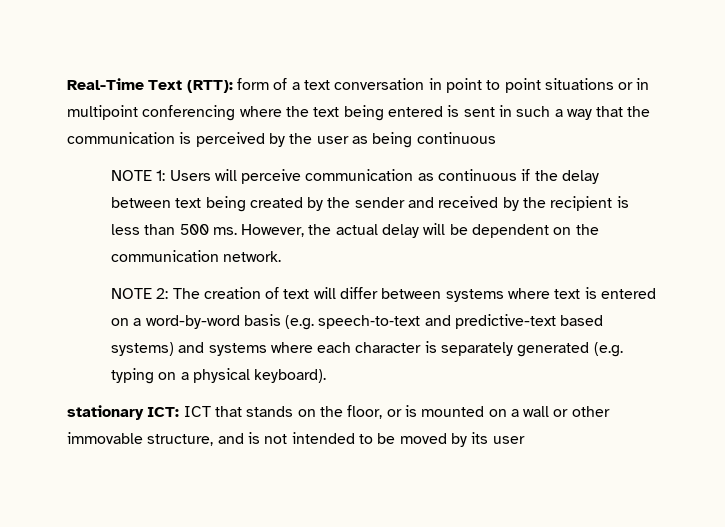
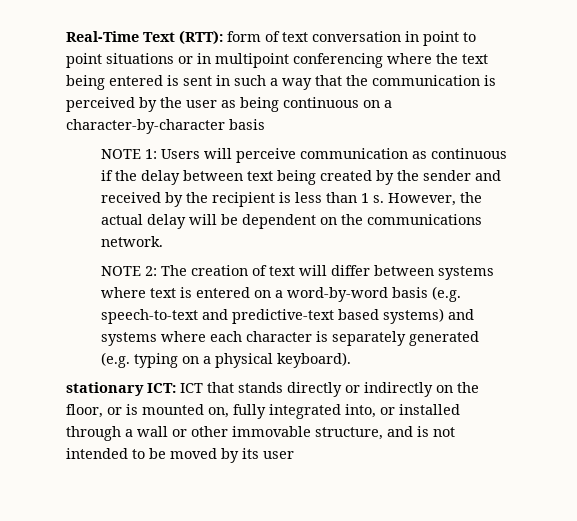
- Real-Time Text (RTT): form of a text conversation in point to point situations or in multipoint conferencing where the text being entered is sent in such a way that the communication is perceived by the user as being continuous
+ Real-Time Text (RTT): form of text conversation in point to point situations or in multipoint conferencing where the text being entered is sent in such a way that the communication is perceived by the user as being continuous on a character-by-character basis
- NOTE 1: Users will perceive communication as continuous if the delay between text being created by the sender and received by the recipient is less than 500 ms.
+ NOTE 1: Users will perceive communication as continuous if the delay between text being created by the sender and received by the recipient is less than 1 s.
- However, the actual delay will be dependent on the communication network.
+ However, the actual delay will be dependent on the communications network.
- stationary ICT: ICT that stands on the floor, or is mounted on a wall or other immovable structure, and is not intended to be moved by its user
+ stationary ICT: ICT that stands directly or indirectly on the floor, or is mounted on, fully integrated into, or installed through a wall or other immovable structure, and is not intended to be moved by its user

